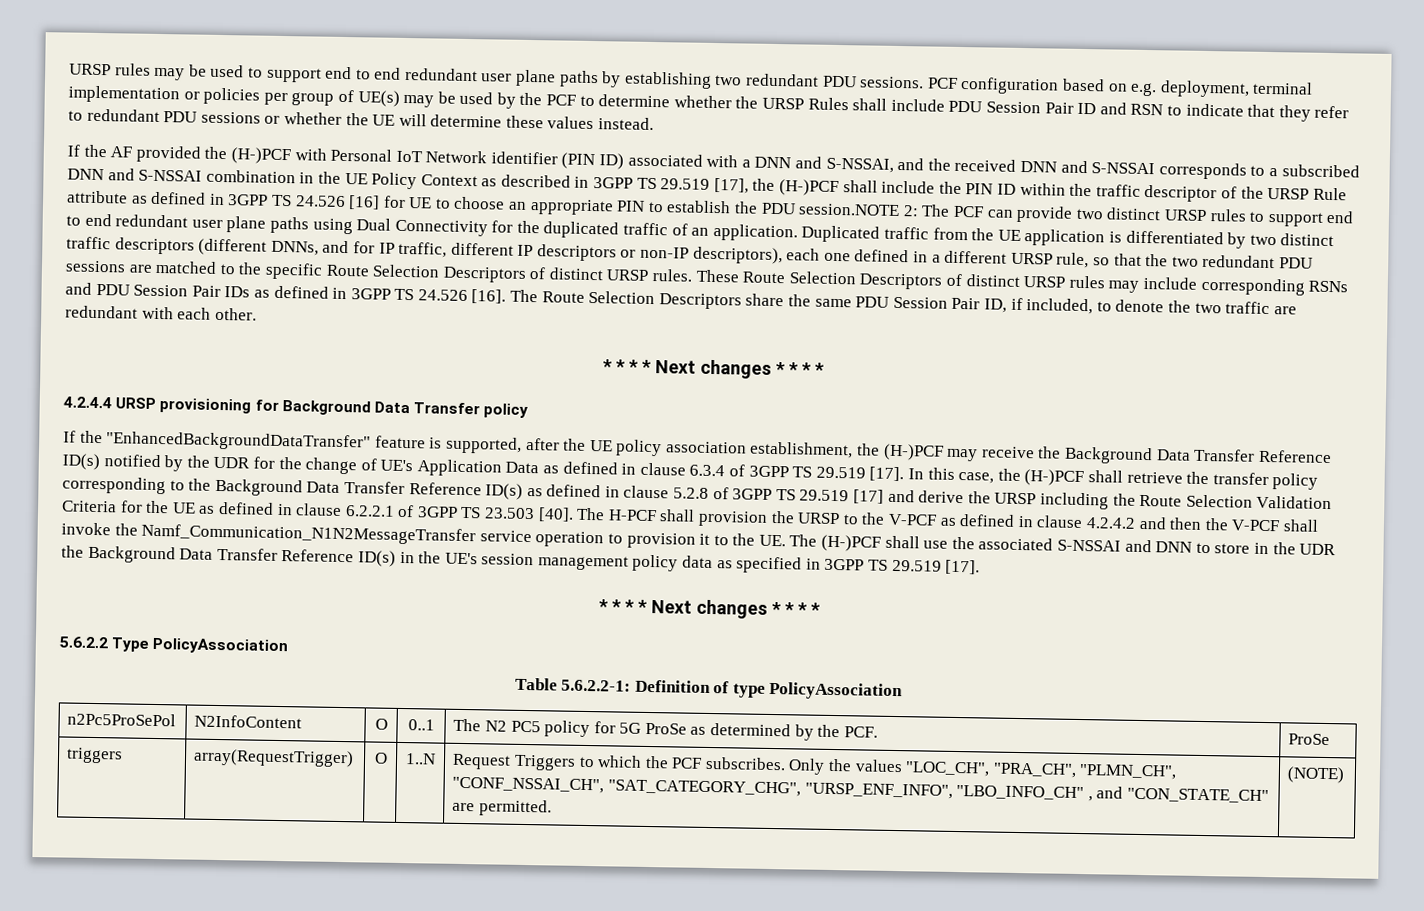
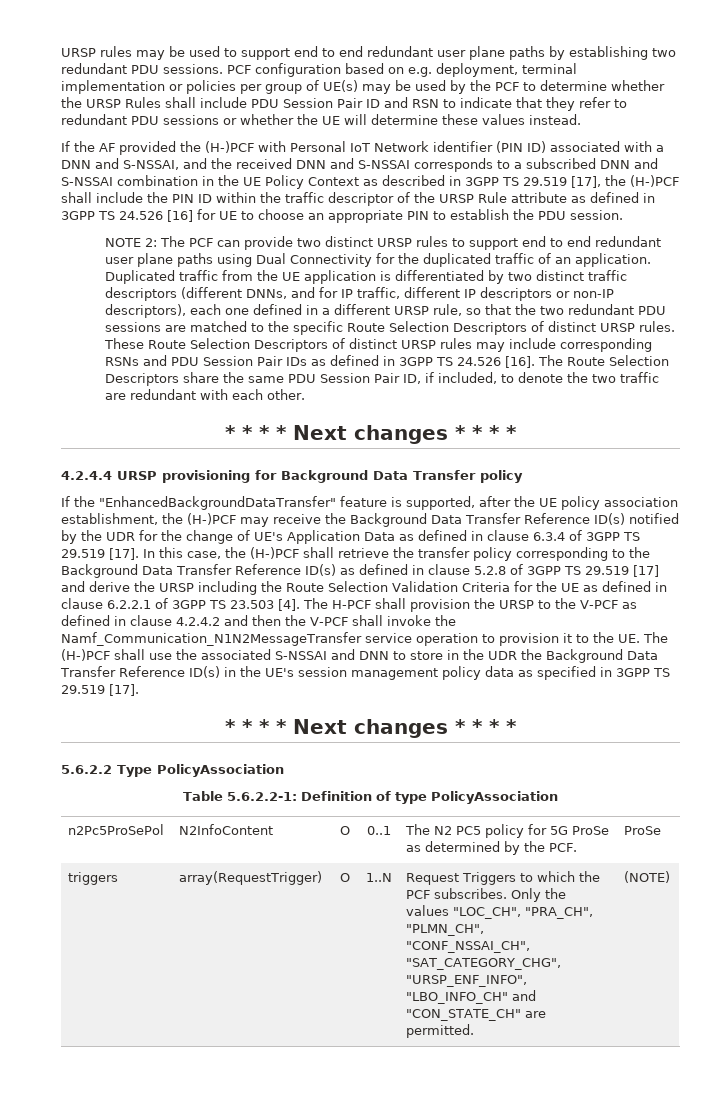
- If the AF provided the (H-)PCF with Personal IoT Network identifier (PIN ID) associated with a DNN and S-NSSAI, and the received DNN and S-NSSAI corresponds to a subscribed DNN and S-NSSAI combination in the UE Policy Context as described in 3GPP TS 29.519 [17], the (H-)PCF shall include the PIN ID within the traffic descriptor of the URSP Rule attribute as defined in 3GPP TS 24.526 [16] for UE to choose an appropriate PIN to establish the PDU session.NOTE 2:
+ If the AF provided the (H-)PCF with Personal IoT Network identifier (PIN ID) associated with a DNN and S-NSSAI, and the received DNN and S-NSSAI corresponds to a subscribed DNN and S-NSSAI combination in the UE Policy Context as described in 3GPP TS 29.519 [17], the (H-)PCF shall include the PIN ID within the traffic descriptor of the URSP Rule attribute as defined in 3GPP TS 24.526 [16] for UE to choose an appropriate PIN to establish the PDU session.
+ NOTE 2:
- In this case, the (H-)PCF shall retrieve the transfer policy corresponding to the Background Data Transfer Reference ID(s) as defined in clause 5.2.8 of 3GPP TS 29.519 [17] and derive the URSP including the Route Selection Validation Criteria for the UE as defined in clause 6.2.2.1 of 3GPP TS 23.503 [40].
+ In this case, the (H-)PCF shall retrieve the transfer policy corresponding to the Background Data Transfer Reference ID(s) as defined in clause 5.2.8 of 3GPP TS 29.519 [17] and derive the URSP including the Route Selection Validation Criteria for the UE as defined in clause 6.2.2.1 of 3GPP TS 23.503 [4].
- triggers | array(RequestTrigger) | O | 1..N | Request Triggers to which the PCF subscribes. Only the values "LOC_CH", "PRA_CH", "PLMN_CH", "CONF_NSSAI_CH", "SAT_CATEGORY_CHG", "URSP_ENF_INFO", "LBO_INFO_CH" , and "CON_STATE_CH" are permitted. | (NOTE)
+ triggers | array(RequestTrigger) | O | 1..N | Request Triggers to which the PCF subscribes. Only the values "LOC_CH", "PRA_CH", "PLMN_CH", "CONF_NSSAI_CH", "SAT_CATEGORY_CHG", "URSP_ENF_INFO", "LBO_INFO_CH" and "CON_STATE_CH" are permitted. | (NOTE)

